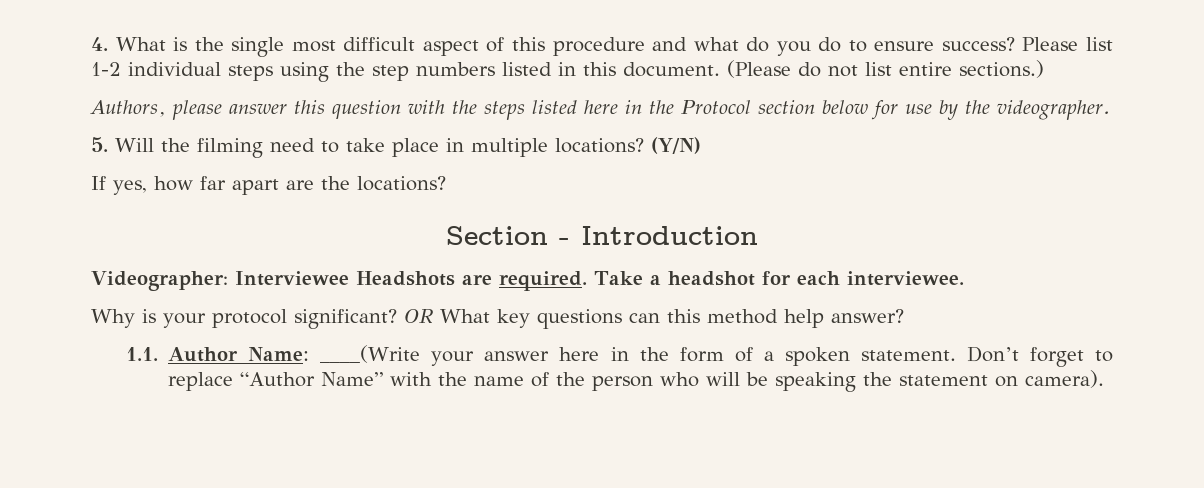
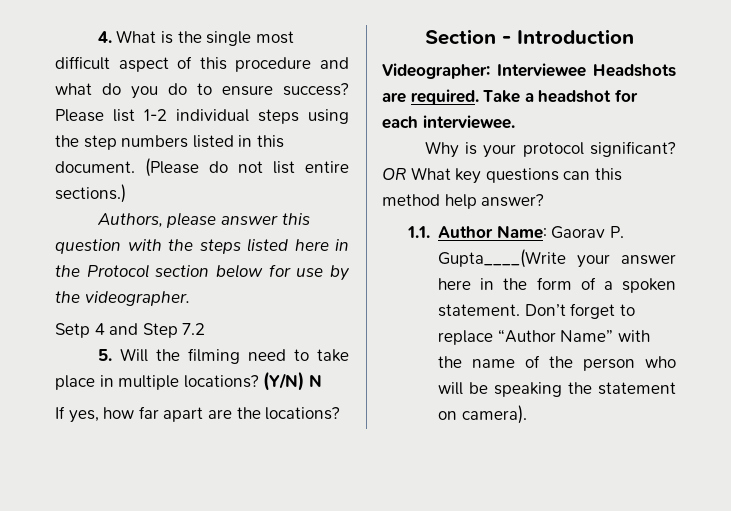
+ Setp 4 and Step 7.2
- (Y/N)
+ (Y/N) N
- 1.1. Author Name: ____(Write your answer here in the form of a spoken statement.
+ 1.1. Author Name: Gaorav P. Gupta____(Write your answer here in the form of a spoken statement.

